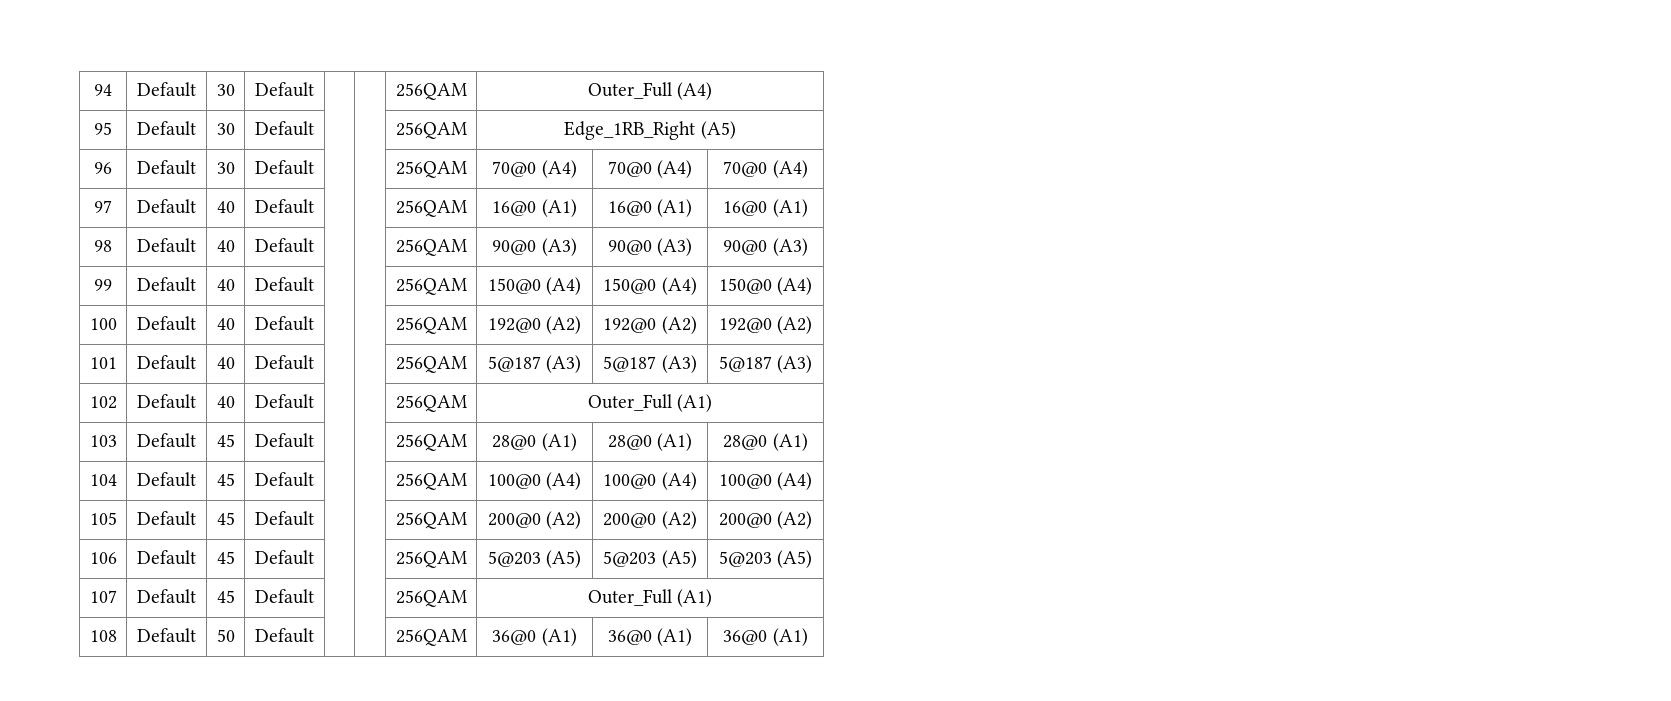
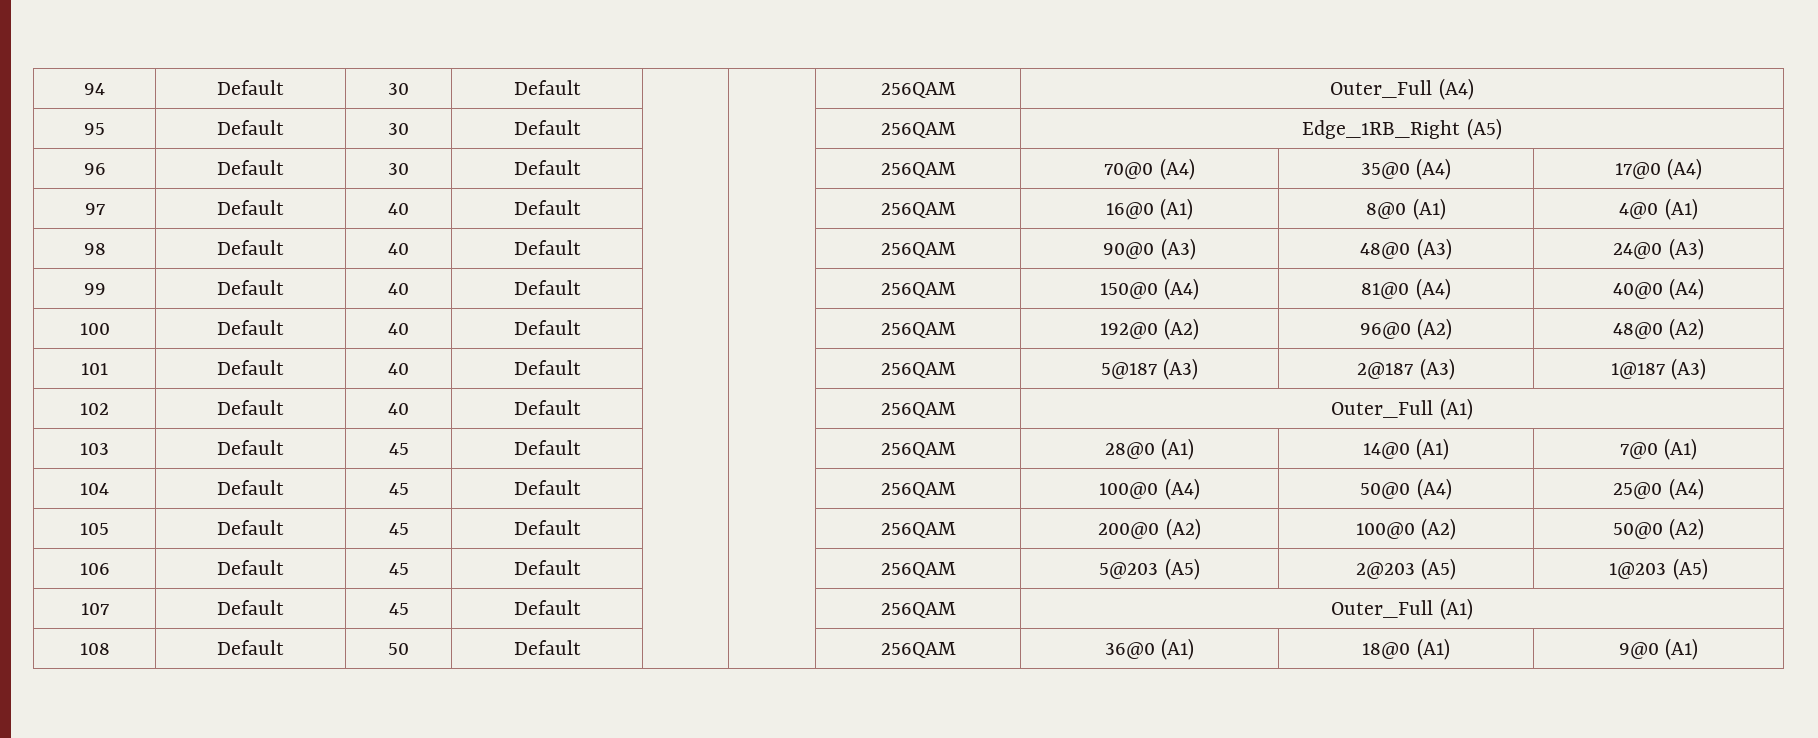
- 96 | Default | 30 | Default | | | 256QAM | 70@0 (A4) | 70@0 (A4) | 70@0 (A4)
+ 96 | Default | 30 | Default | | | 256QAM | 70@0 (A4) | 35@0 (A4) | 17@0 (A4)
- 97 | Default | 40 | Default | | | 256QAM | 16@0 (A1) | 16@0 (A1) | 16@0 (A1)
+ 97 | Default | 40 | Default | | | 256QAM | 16@0 (A1) | 8@0 (A1) | 4@0 (A1)
- 98 | Default | 40 | Default | | | 256QAM | 90@0 (A3) | 90@0 (A3) | 90@0 (A3)
+ 98 | Default | 40 | Default | | | 256QAM | 90@0 (A3) | 48@0 (A3) | 24@0 (A3)
- 99 | Default | 40 | Default | | | 256QAM | 150@0 (A4) | 150@0 (A4) | 150@0 (A4)
+ 99 | Default | 40 | Default | | | 256QAM | 150@0 (A4) | 81@0 (A4) | 40@0 (A4)
- 100 | Default | 40 | Default | | | 256QAM | 192@0 (A2) | 192@0 (A2) | 192@0 (A2)
+ 100 | Default | 40 | Default | | | 256QAM | 192@0 (A2) | 96@0 (A2) | 48@0 (A2)
- 101 | Default | 40 | Default | | | 256QAM | 5@187 (A3) | 5@187 (A3) | 5@187 (A3)
+ 101 | Default | 40 | Default | | | 256QAM | 5@187 (A3) | 2@187 (A3) | 1@187 (A3)
- 103 | Default | 45 | Default | | | 256QAM | 28@0 (A1) | 28@0 (A1) | 28@0 (A1)
+ 103 | Default | 45 | Default | | | 256QAM | 28@0 (A1) | 14@0 (A1) | 7@0 (A1)
- 104 | Default | 45 | Default | | | 256QAM | 100@0 (A4) | 100@0 (A4) | 100@0 (A4)
+ 104 | Default | 45 | Default | | | 256QAM | 100@0 (A4) | 50@0 (A4) | 25@0 (A4)
- 105 | Default | 45 | Default | | | 256QAM | 200@0 (A2) | 200@0 (A2) | 200@0 (A2)
+ 105 | Default | 45 | Default | | | 256QAM | 200@0 (A2) | 100@0 (A2) | 50@0 (A2)
- 106 | Default | 45 | Default | | | 256QAM | 5@203 (A5) | 5@203 (A5) | 5@203 (A5)
+ 106 | Default | 45 | Default | | | 256QAM | 5@203 (A5) | 2@203 (A5) | 1@203 (A5)
- 108 | Default | 50 | Default | | | 256QAM | 36@0 (A1) | 36@0 (A1) | 36@0 (A1)
+ 108 | Default | 50 | Default | | | 256QAM | 36@0 (A1) | 18@0 (A1) | 9@0 (A1)

